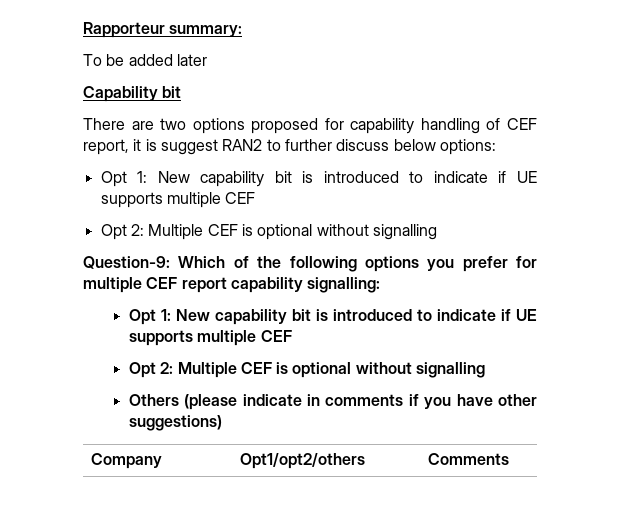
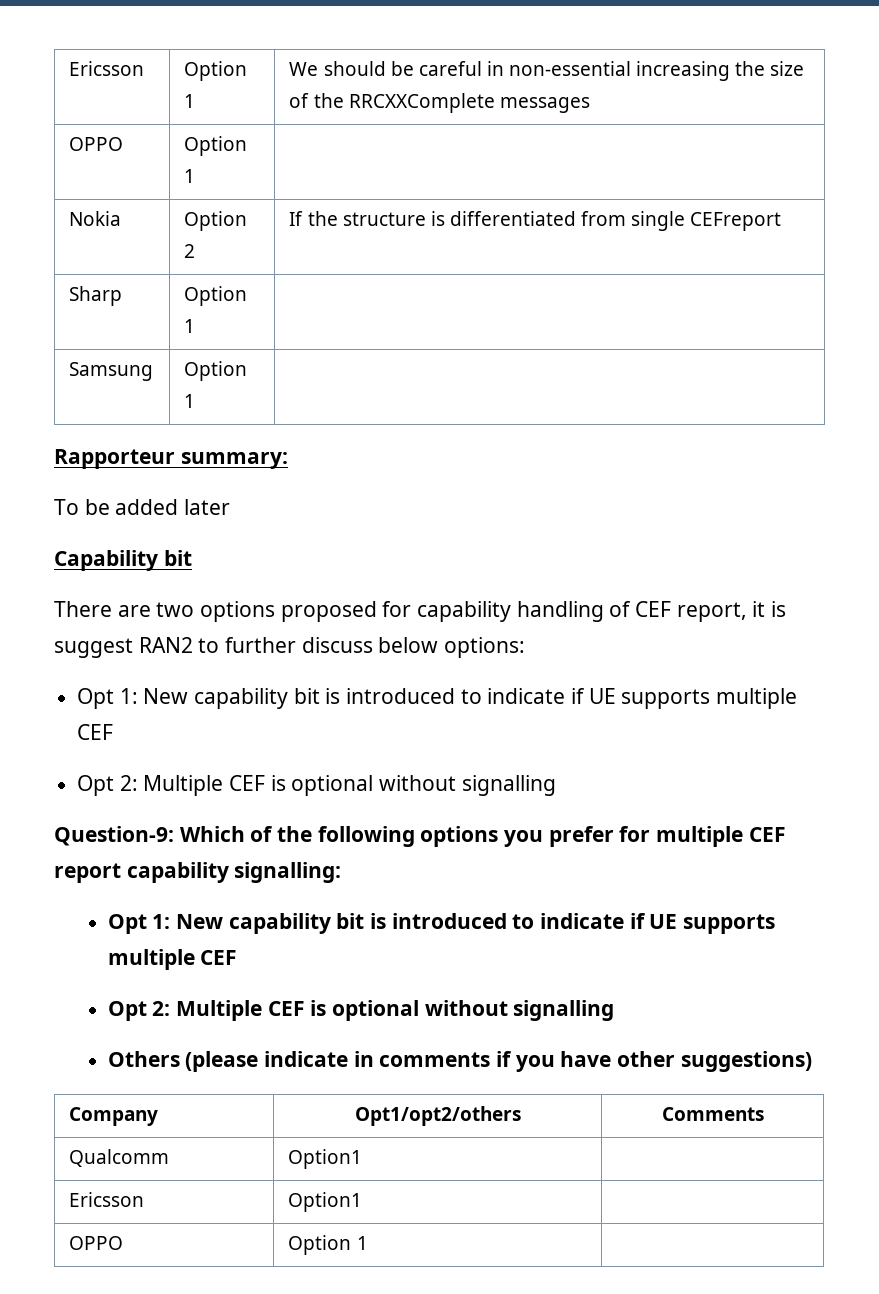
+ Ericsson | Option 1 | We should be careful in non-essential increasing the size of the RRCXXComplete messages
+ OPPO | Option 1 |
+ Nokia | Option 2 | If the structure is differentiated from single CEFreport
+ Sharp | Option 1 |
+ Samsung | Option 1 |
+ Qualcomm | Option1 |
+ Ericsson | Option1 |
+ OPPO | Option 1 |

